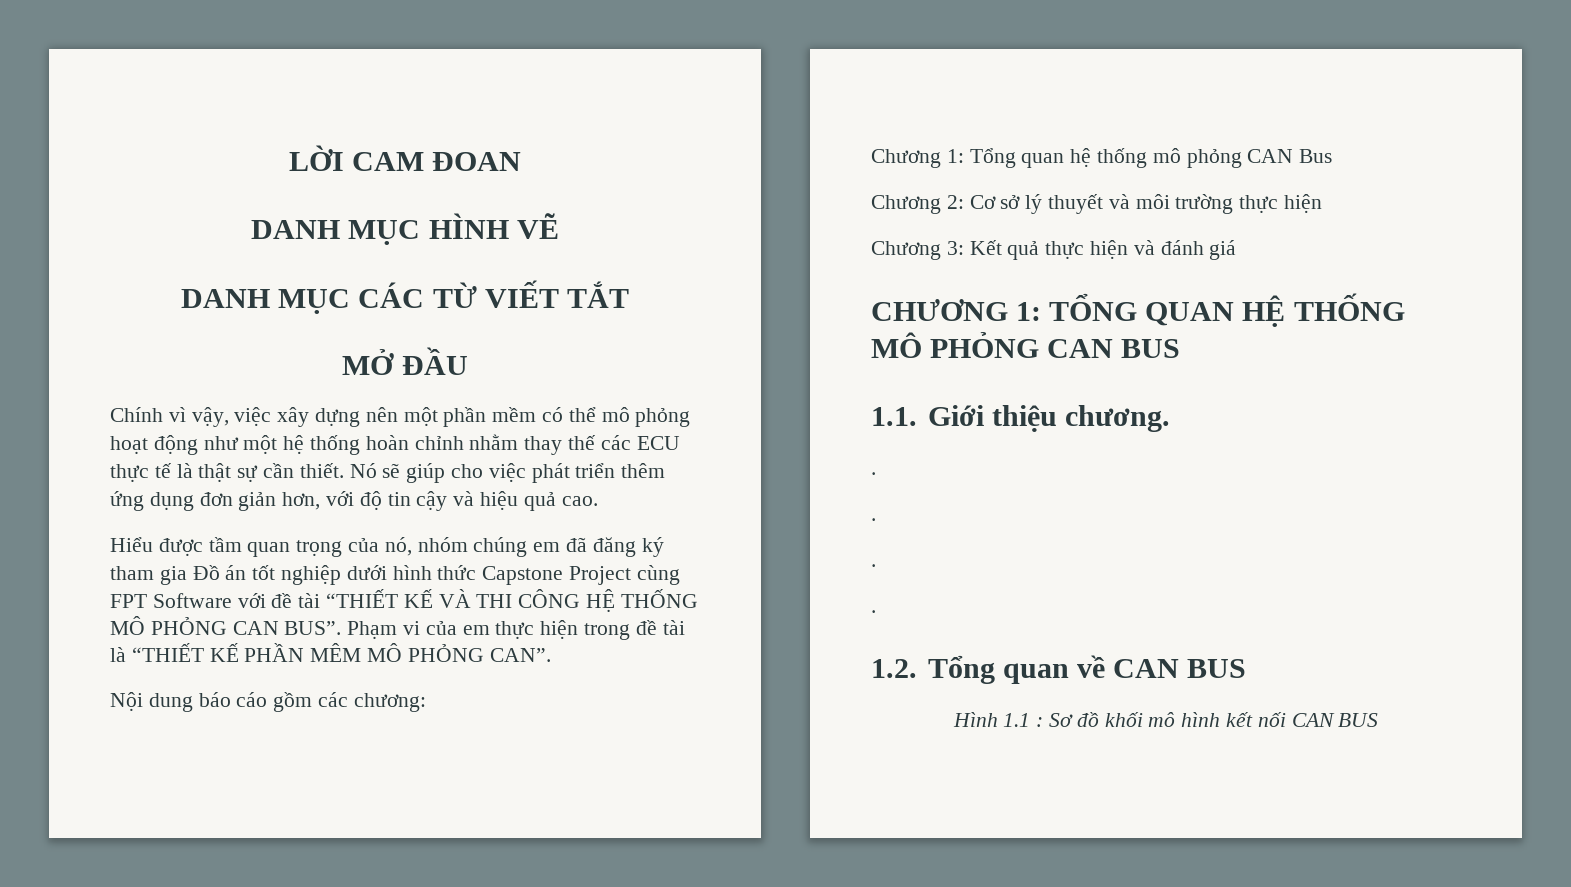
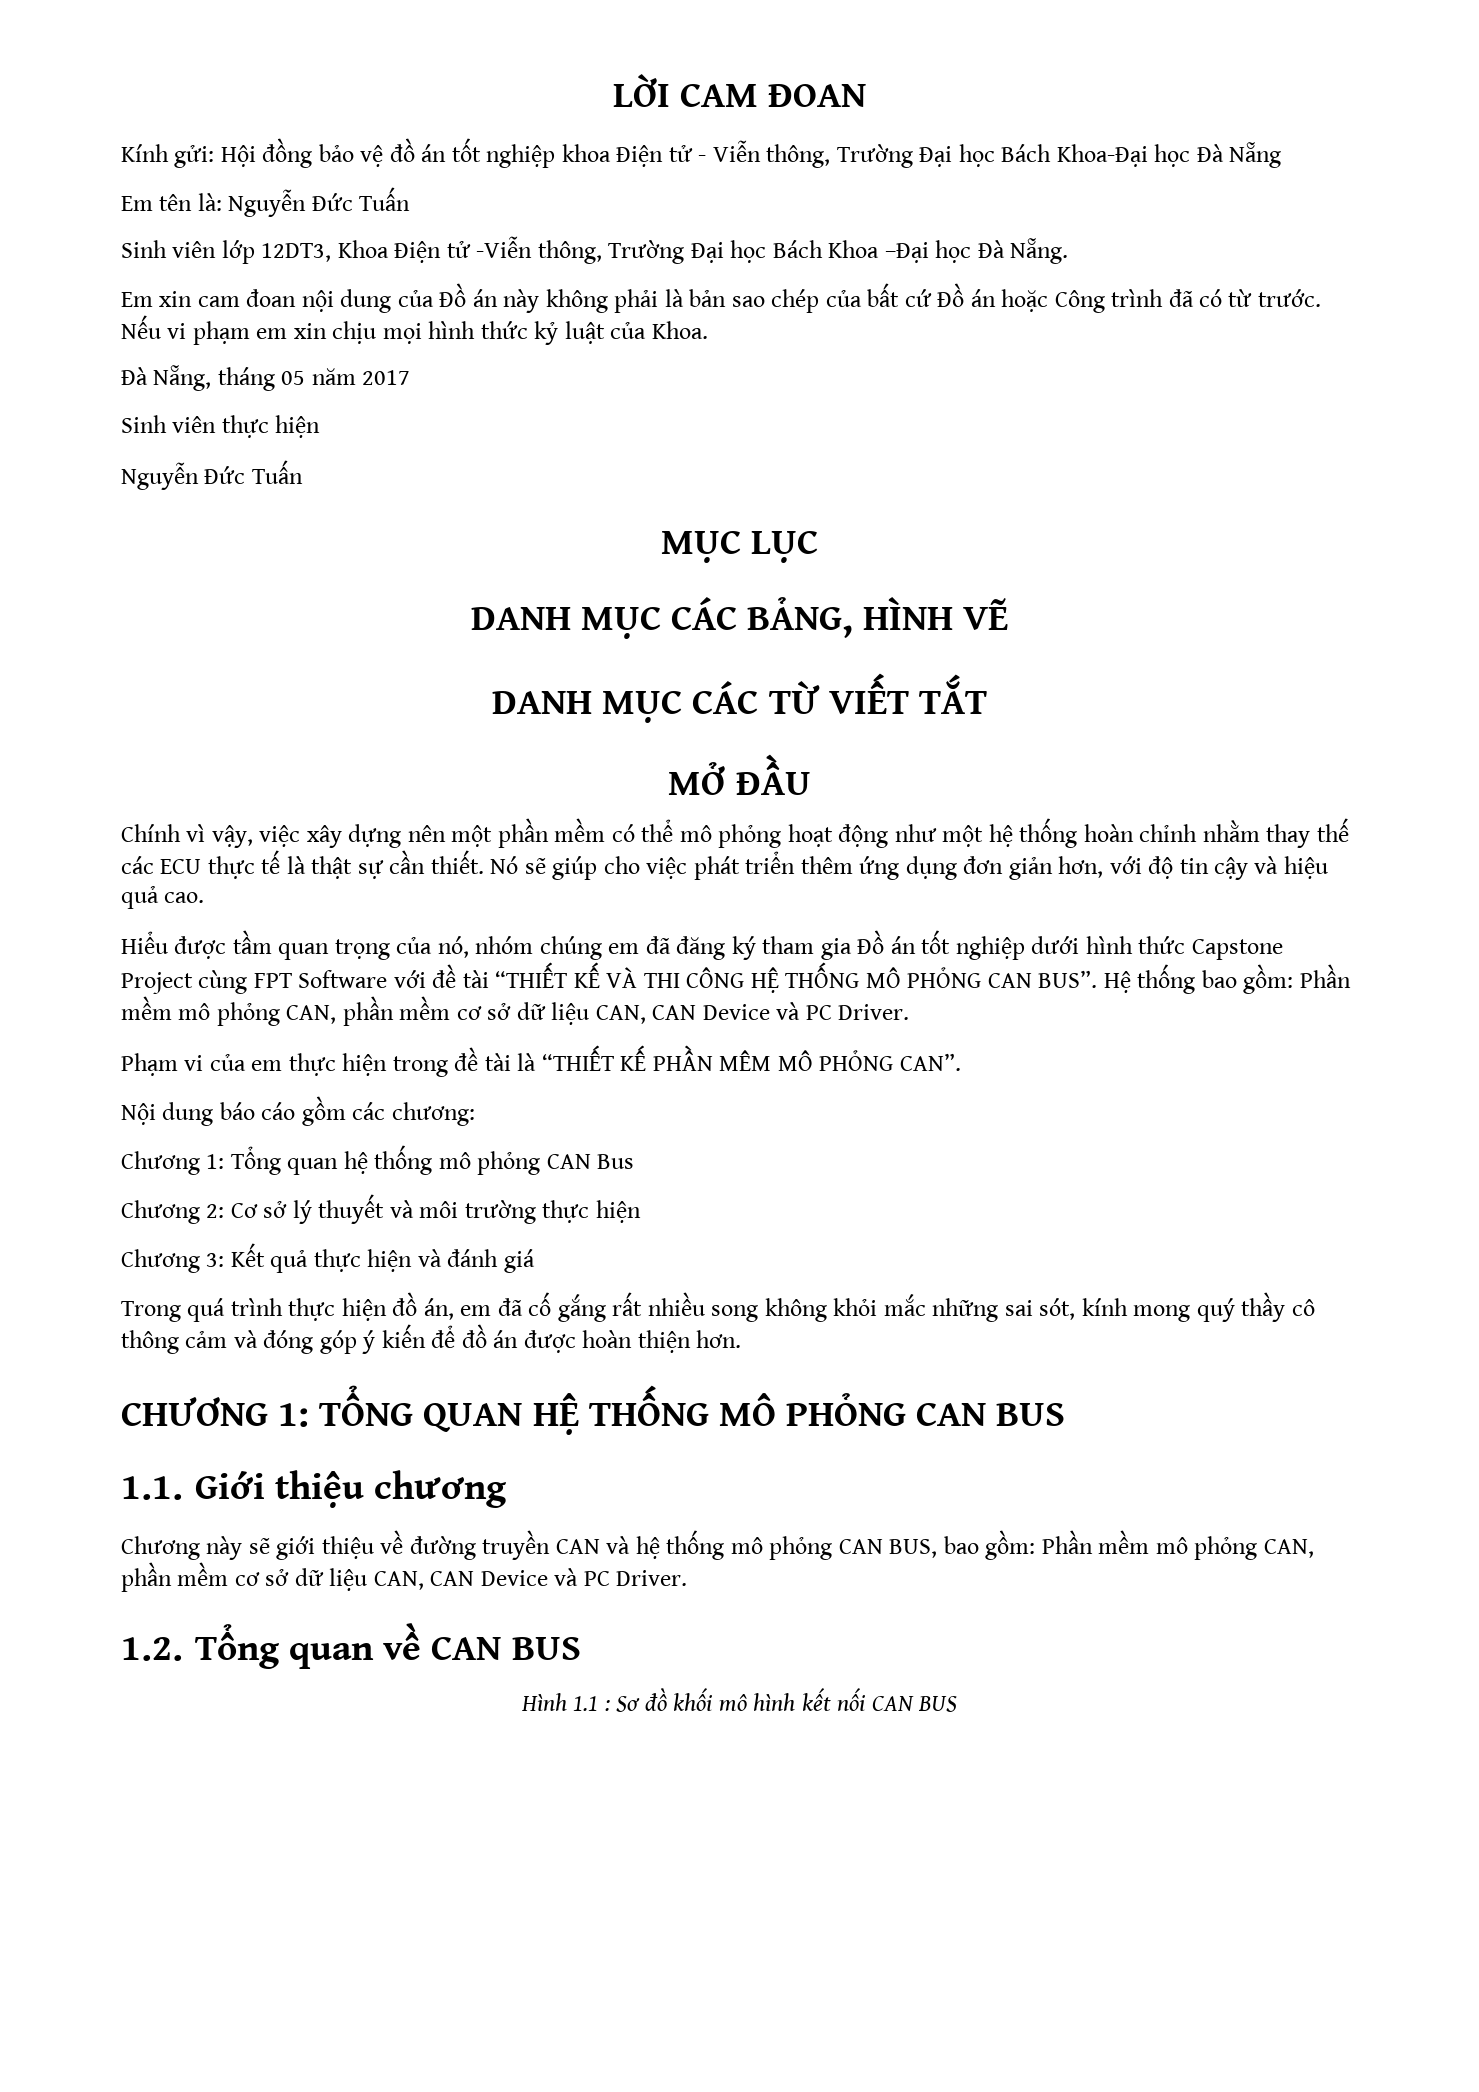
- DANH MỤC HÌNH VẼ
+ Kính gửi: Hội đồng bảo vệ đồ án tốt nghiệp khoa Điện tử - Viễn thông, Trường Đại học Bách Khoa-Đại học Đà Nẵng
+ Em tên là: Nguyễn Đức Tuấn
+ Sinh viên lớp 12DT3, Khoa Điện tử -Viễn thông, Trường Đại học Bách Khoa –Đại học Đà Nẵng.
+ Em xin cam đoan nội dung của Đồ án này không phải là bản sao chép của bất cứ Đồ án hoặc Công trình đã có từ trước. Nếu vi phạm em xin chịu mọi hình thức kỷ luật của Khoa.
+ Đà Nẵng, tháng 05 năm 2017
+ Sinh viên thực hiện
+ Nguyễn Đức Tuấn
+ MỤC LỤC
+ DANH MỤC CÁC BẢNG, HÌNH VẼ
- Hiểu được tầm quan trọng của nó, nhóm chúng em đã đăng ký tham gia Đồ án tốt nghiệp dưới hình thức Capstone Project cùng FPT Software với đề tài “THIẾT KẾ VÀ THI CÔNG HỆ THỐNG MÔ PHỎNG CAN BUS”. Phạm vi của em thực hiện trong đề tài là “THIẾT KẾ PHẦN MÊM MÔ PHỎNG CAN”.
+ Hiểu được tầm quan trọng của nó, nhóm chúng em đã đăng ký tham gia Đồ án tốt nghiệp dưới hình thức Capstone Project cùng FPT Software với đề tài “THIẾT KẾ VÀ THI CÔNG HỆ THỐNG MÔ PHỎNG CAN BUS”. Hệ thống bao gồm: Phần mềm mô phỏng CAN, phần mềm cơ sở dữ liệu CAN, CAN Device và PC Driver.
+ Phạm vi của em thực hiện trong đề tài là “THIẾT KẾ PHẦN MÊM MÔ PHỎNG CAN”.
+ Trong quá trình thực hiện đồ án, em đã cố gắng rất nhiều song không khỏi mắc những sai sót, kính mong quý thầy cô thông cảm và đóng góp ý kiến để đồ án được hoàn thiện hơn.
- 1.1. Giới thiệu chương.
- .
- .
- .
- .
+ 1.1. Giới thiệu chương
+ Chương này sẽ giới thiệu về đường truyền CAN và hệ thống mô phỏng CAN BUS, bao gồm: Phần mềm mô phỏng CAN, phần mềm cơ sở dữ liệu CAN, CAN Device và PC Driver.

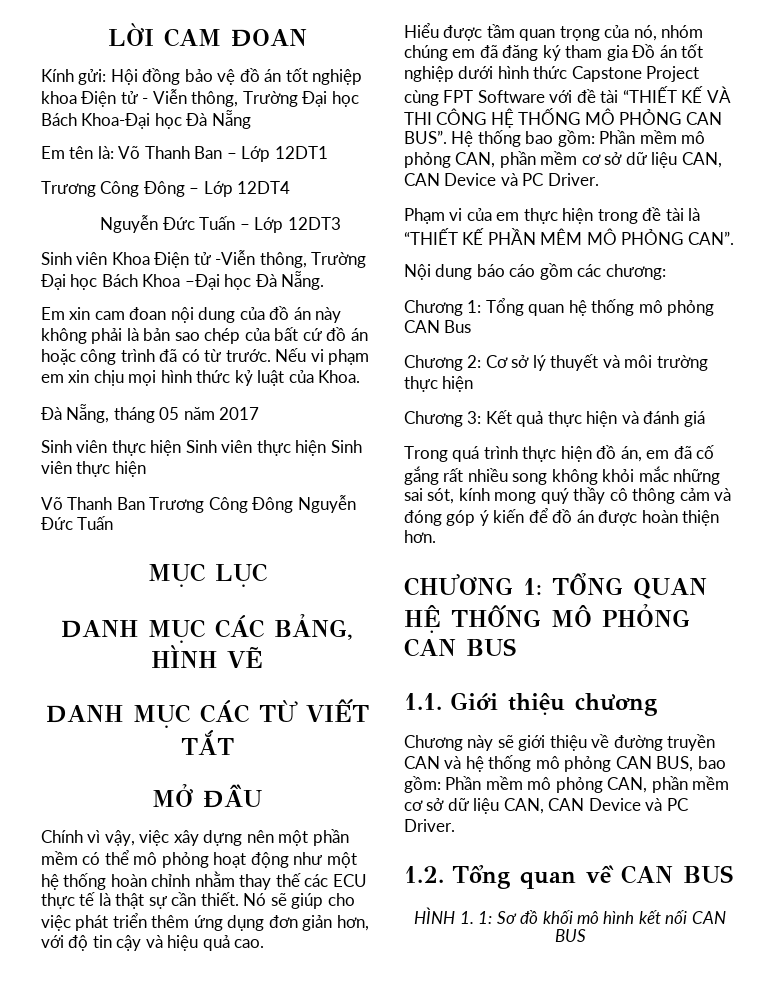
- Em tên là: Nguyễn Đức Tuấn
- Sinh viên lớp 12DT3, Khoa Điện tử -Viễn thông, Trường Đại học Bách Khoa –Đại học Đà Nẵng.
+ Em tên là: Võ Thanh Ban – Lớp 12DT1
+ Trương Công Đông – Lớp 12DT4
+ Nguyễn Đức Tuấn – Lớp 12DT3
+ Sinh viên Khoa Điện tử -Viễn thông, Trường Đại học Bách Khoa –Đại học Đà Nẵng.
- Em xin cam đoan nội dung của Đồ án này không phải là bản sao chép của bất cứ Đồ án hoặc Công trình đã có từ trước.
+ Em xin cam đoan nội dung của đồ án này không phải là bản sao chép của bất cứ đồ án hoặc công trình đã có từ trước.
- Sinh viên thực hiện
- Nguyễn Đức Tuấn
+ Sinh viên thực hiện Sinh viên thực hiện Sinh viên thực hiện
+ Võ Thanh Ban Trương Công Đông Nguyễn Đức Tuấn
- Hình 1.1 : Sơ đồ khối mô hình kết nối CAN BUS
+ HÌNH 1. 1: Sơ đồ khối mô hình kết nối CAN BUS

